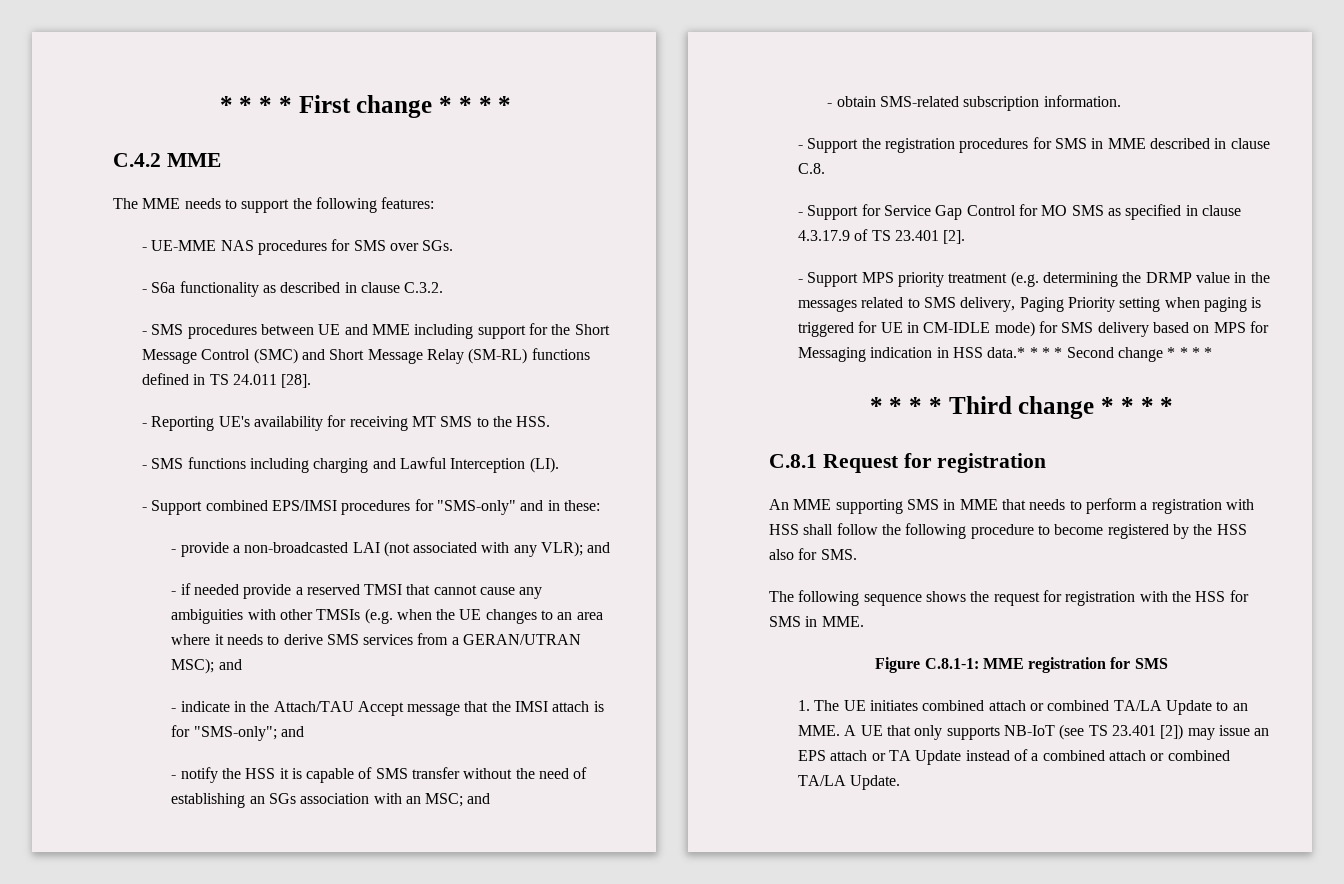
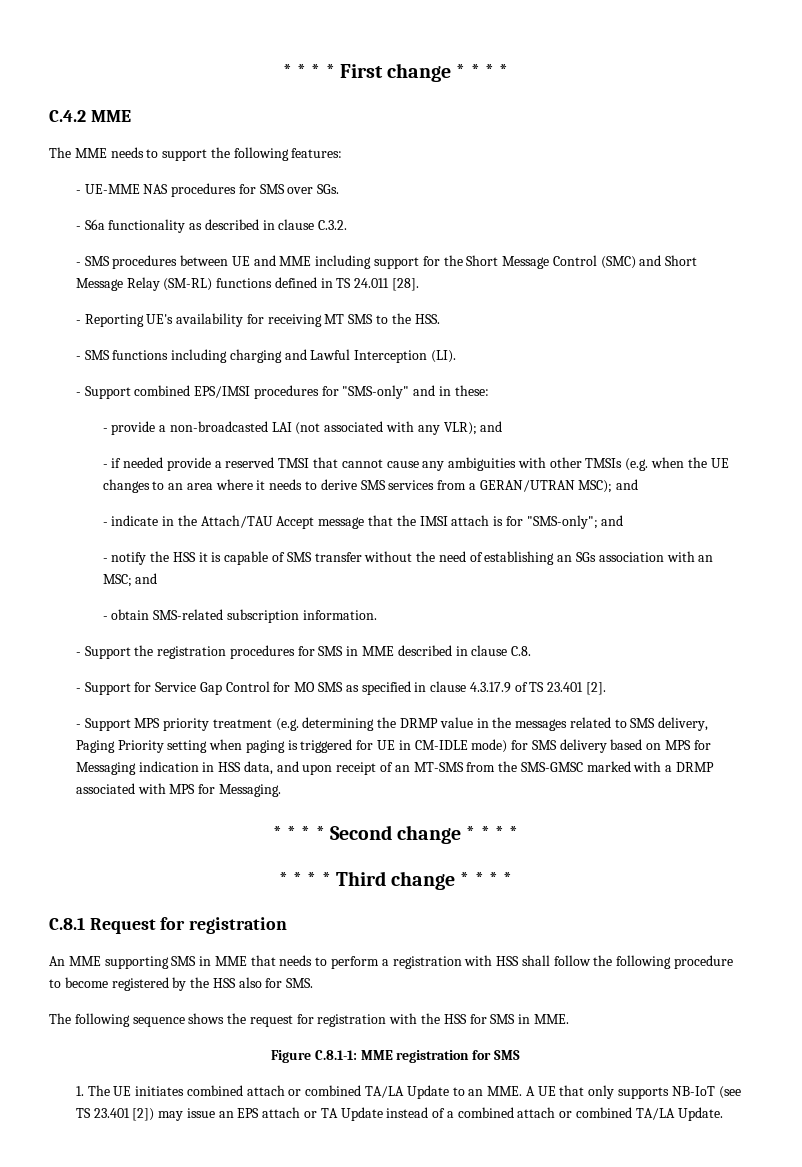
- - Support MPS priority treatment (e.g. determining the DRMP value in the messages related to SMS delivery, Paging Priority setting when paging is triggered for UE in CM-IDLE mode) for SMS delivery based on MPS for Messaging indication in HSS data.* * * * Second change * * * *
+ - Support MPS priority treatment (e.g. determining the DRMP value in the messages related to SMS delivery, Paging Priority setting when paging is triggered for UE in CM-IDLE mode) for SMS delivery based on MPS for Messaging indication in HSS data, and upon receipt of an MT-SMS from the SMS-GMSC marked with a DRMP associated with MPS for Messaging.
+ * * * * Second change * * * *

